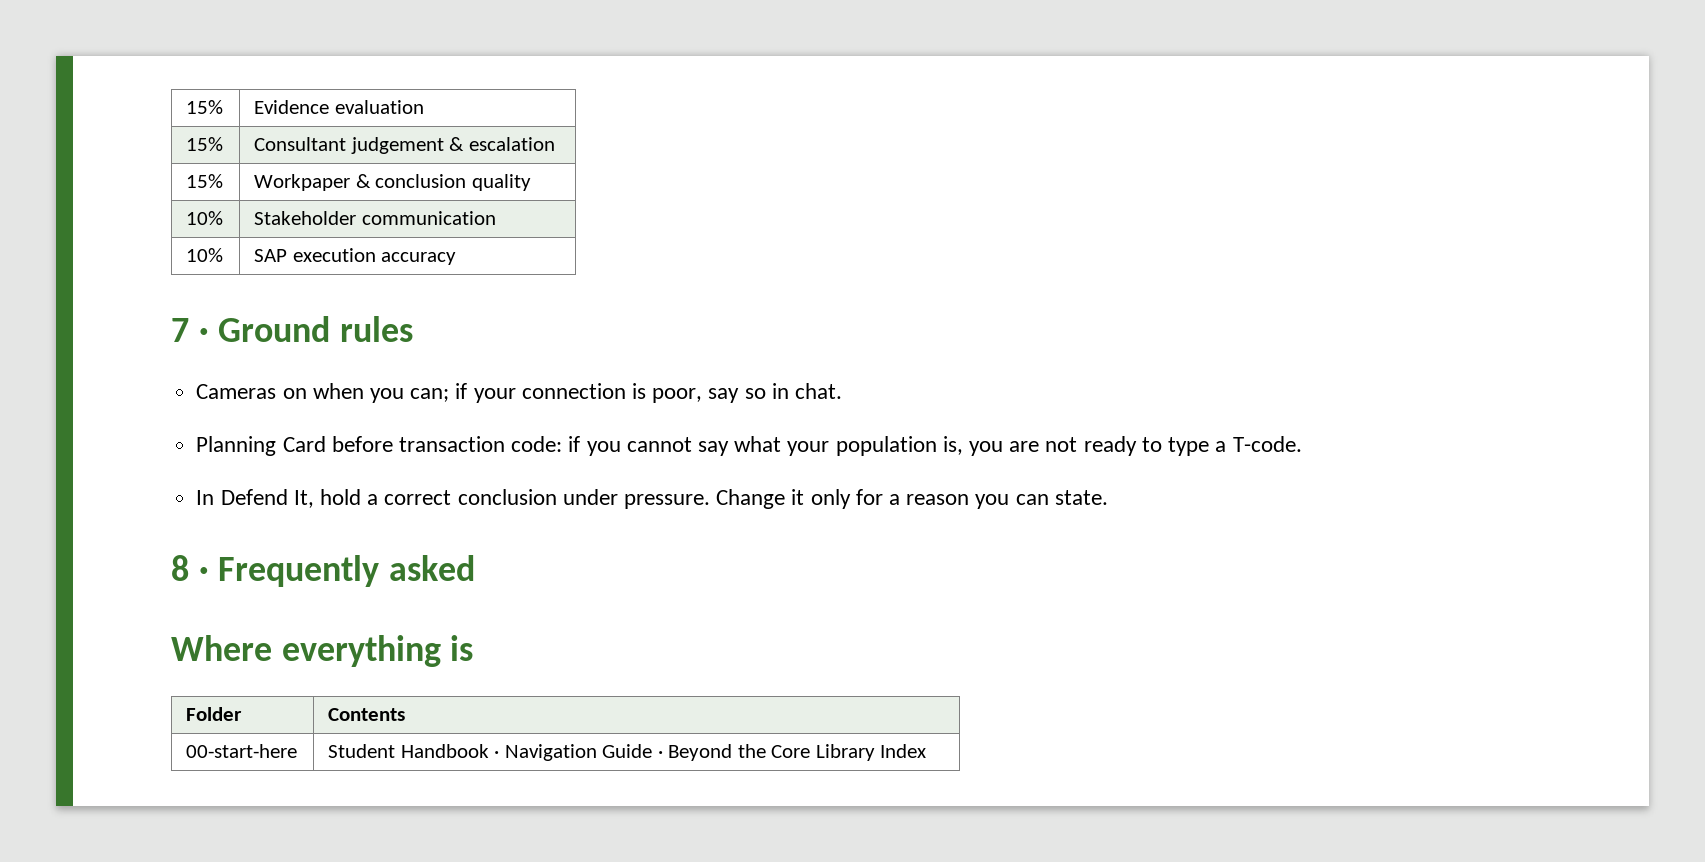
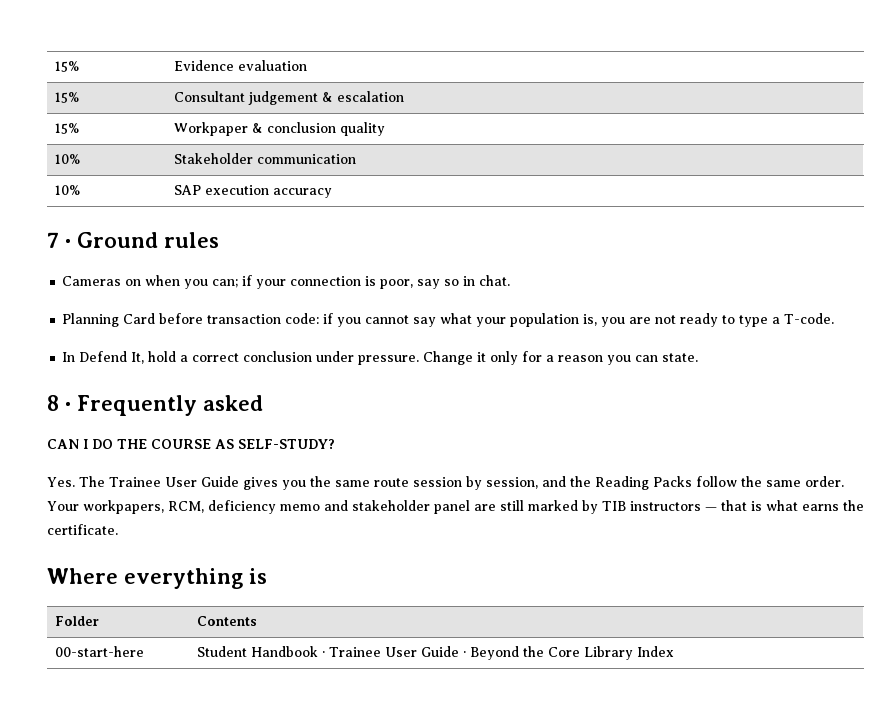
+ CAN I DO THE COURSE AS SELF-STUDY?
+ Yes. The Trainee User Guide gives you the same route session by session, and the Reading Packs follow the same order. Your workpapers, RCM, deficiency memo and stakeholder panel are still marked by TIB instructors — that is what earns the certificate.
- 00-start-here | Student Handbook · Navigation Guide · Beyond the Core Library Index
+ 00-start-here | Student Handbook · Trainee User Guide · Beyond the Core Library Index

